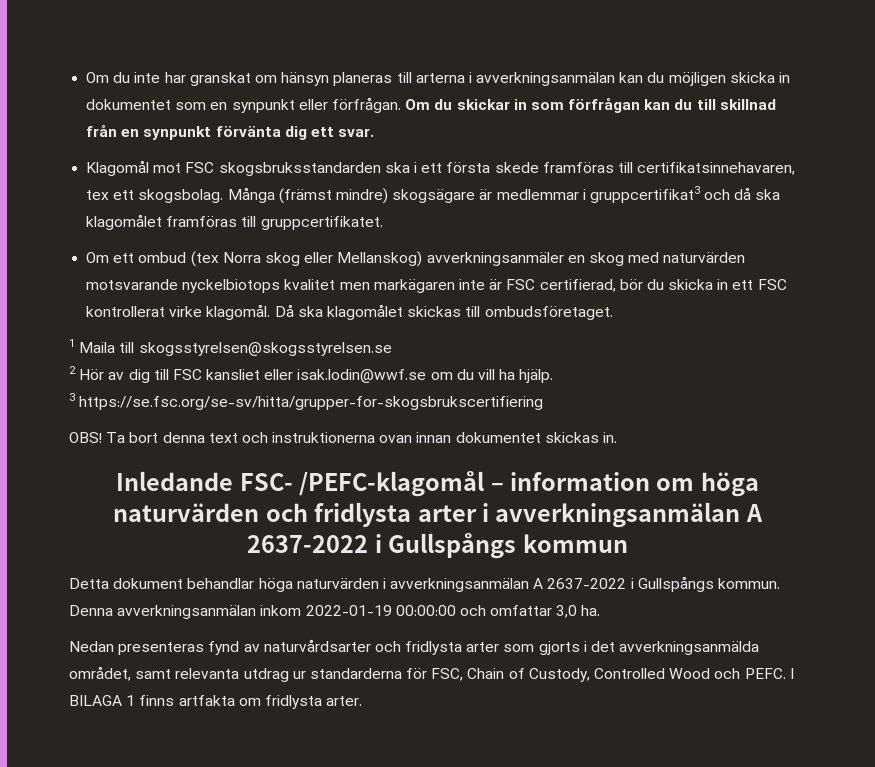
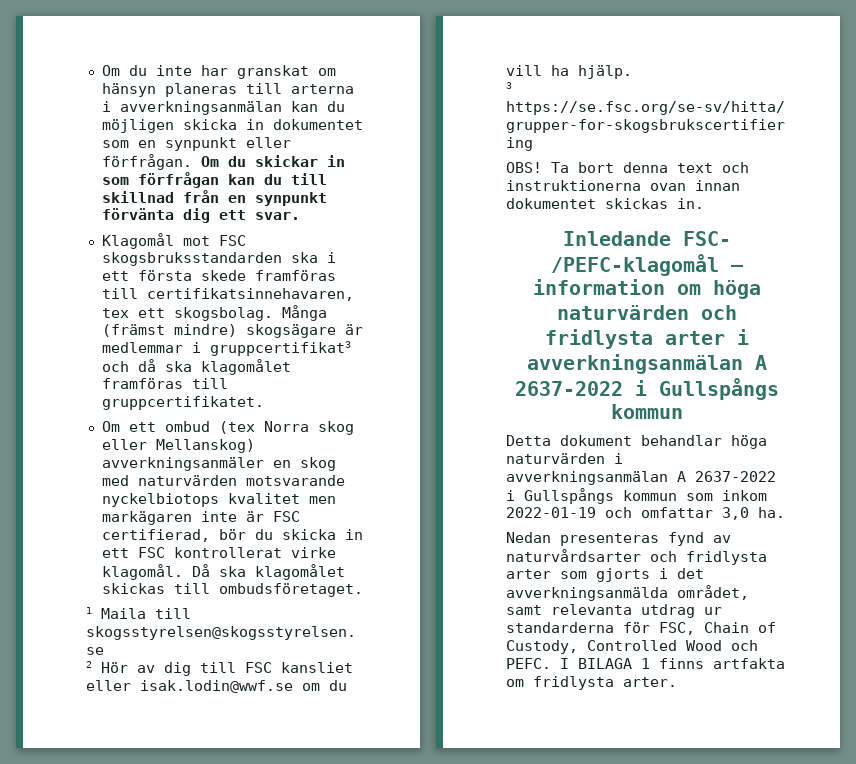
- Detta dokument behandlar höga naturvärden i avverkningsanmälan A 2637-2022 i Gullspångs kommun. Denna avverkningsanmälan inkom 2022-01-19 00:00:00 och omfattar 3,0 ha.
+ Detta dokument behandlar höga naturvärden i avverkningsanmälan A 2637-2022 i Gullspångs kommun som inkom 2022-01-19 och omfattar 3,0 ha.

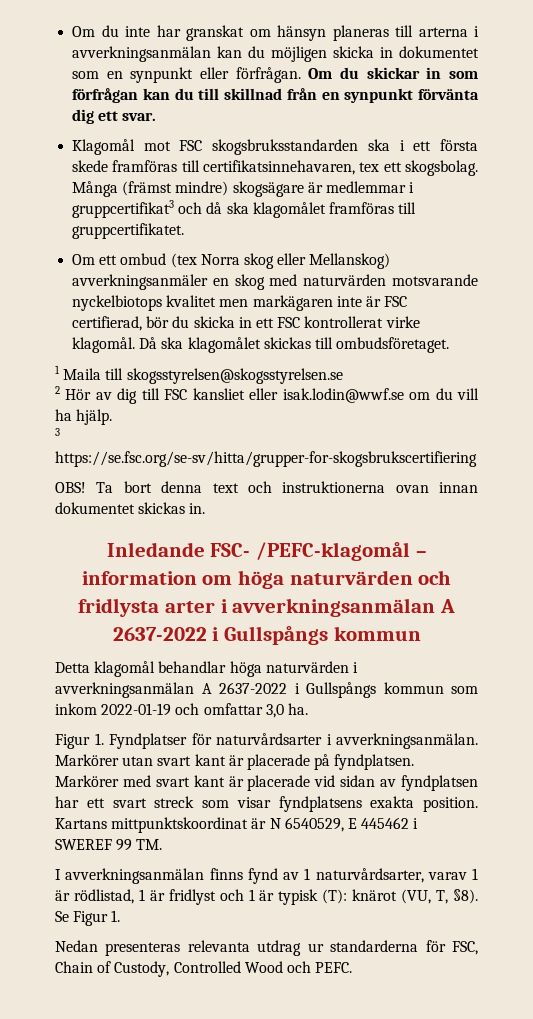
- Detta dokument behandlar höga naturvärden i avverkningsanmälan A 2637-2022 i Gullspångs kommun som inkom 2022-01-19 och omfattar 3,0 ha.
+ Detta klagomål behandlar höga naturvärden i avverkningsanmälan A 2637-2022 i Gullspångs kommun som inkom 2022-01-19 och omfattar 3,0 ha.
- Nedan presenteras fynd av naturvårdsarter och fridlysta arter som gjorts i det avverkningsanmälda området, samt relevanta utdrag ur standarderna för FSC, Chain of Custody, Controlled Wood och PEFC. I BILAGA 1 finns artfakta om fridlysta arter.
+ Figur 1. Fyndplatser för naturvårdsarter i avverkningsanmälan. Markörer utan svart kant är placerade på fyndplatsen. Markörer med svart kant är placerade vid sidan av fyndplatsen har ett svart streck som visar fyndplatsens exakta position. Kartans mittpunktskoordinat är N 6540529, E 445462 i SWEREF 99 TM.
+ I avverkningsanmälan finns fynd av 1 naturvårdsarter, varav 1 är rödlistad, 1 är fridlyst och 1 är typisk (T): knärot (VU, T, §8). Se Figur 1.
+ Nedan presenteras relevanta utdrag ur standarderna för FSC, Chain of Custody, Controlled Wood och PEFC.

